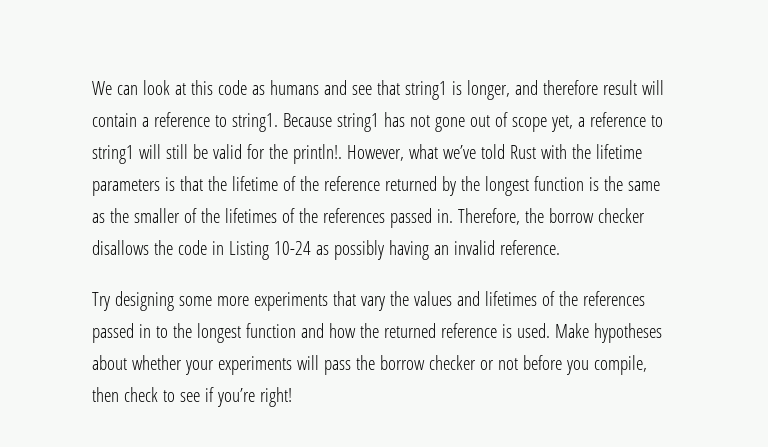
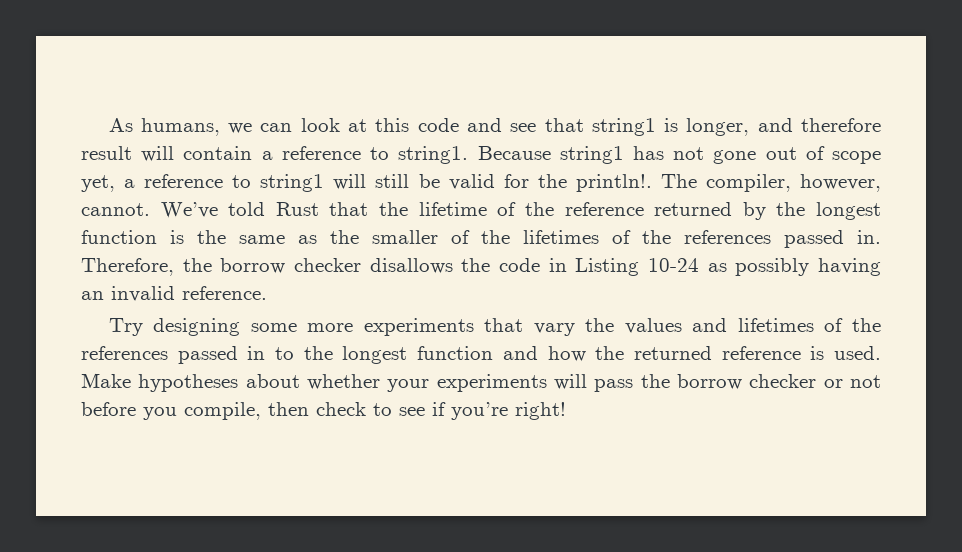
- We can look at this code as humans and see that string1 is longer, and therefore result will contain a reference to string1.
+ As humans, we can look at this code and see that string1 is longer, and therefore result will contain a reference to string1.
- However, what we’ve told Rust with the lifetime parameters is that the lifetime of the reference returned by the longest function is the same as the smaller of the lifetimes of the references passed in.
+ The compiler, however, cannot. We’ve told Rust that the lifetime of the reference returned by the longest function is the same as the smaller of the lifetimes of the references passed in.

